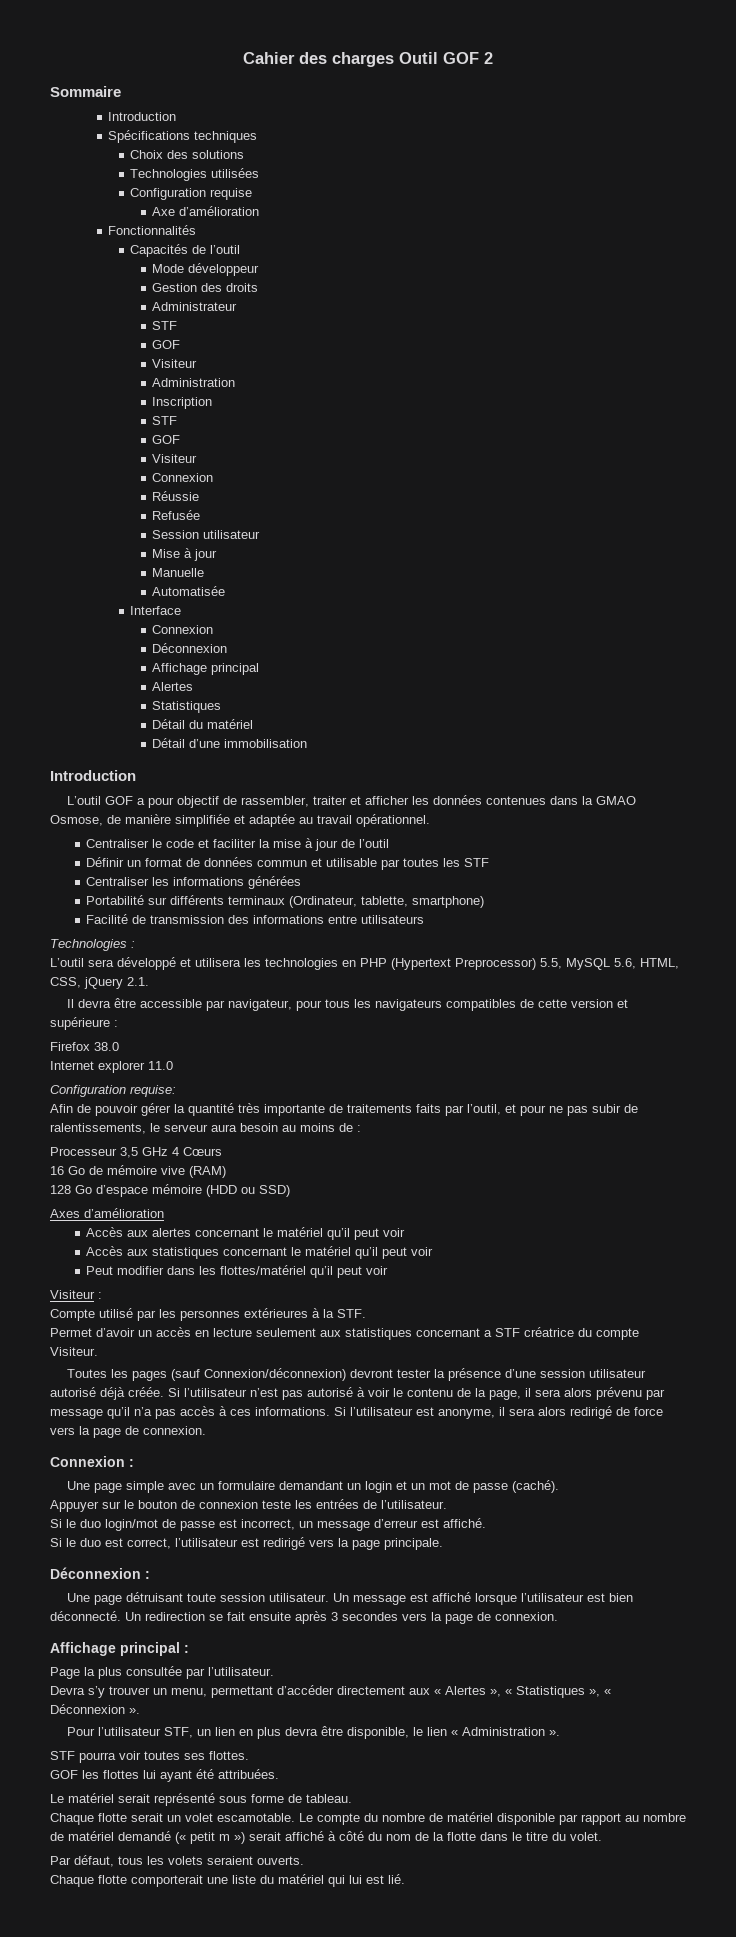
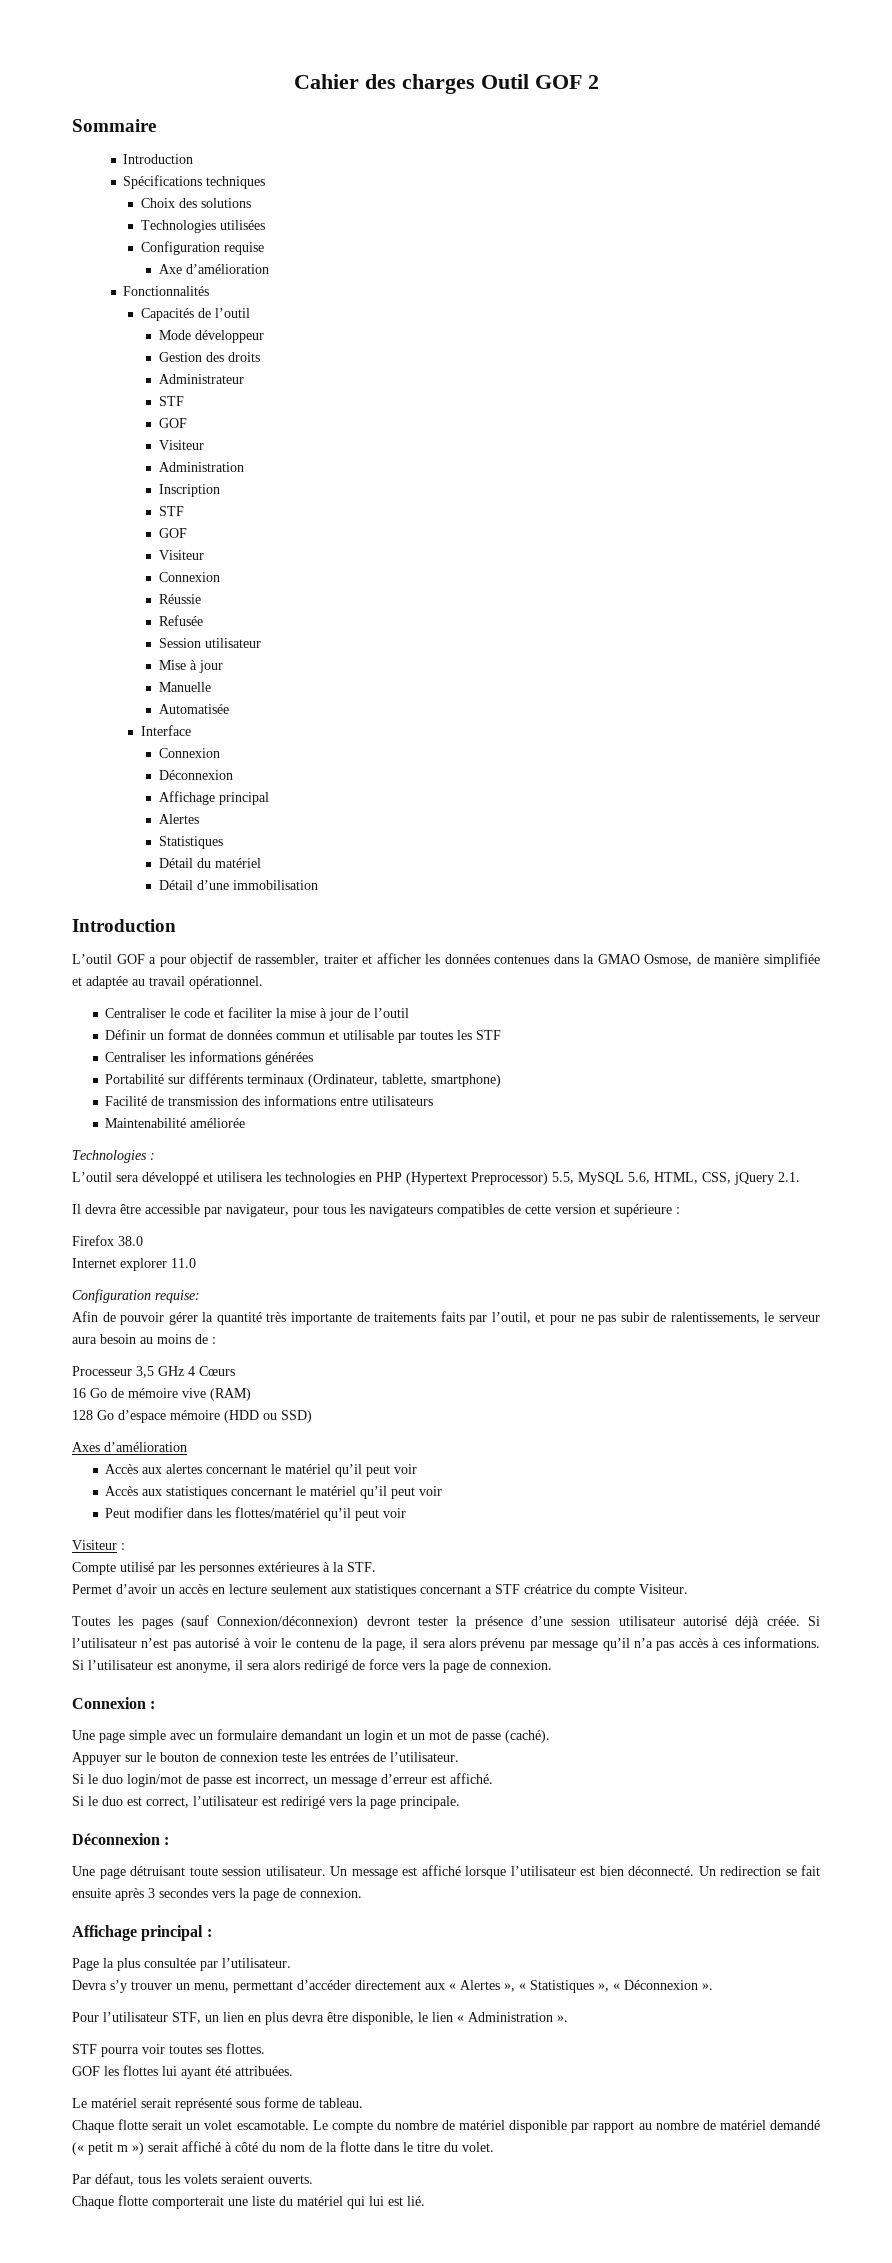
+ Maintenabilité améliorée

